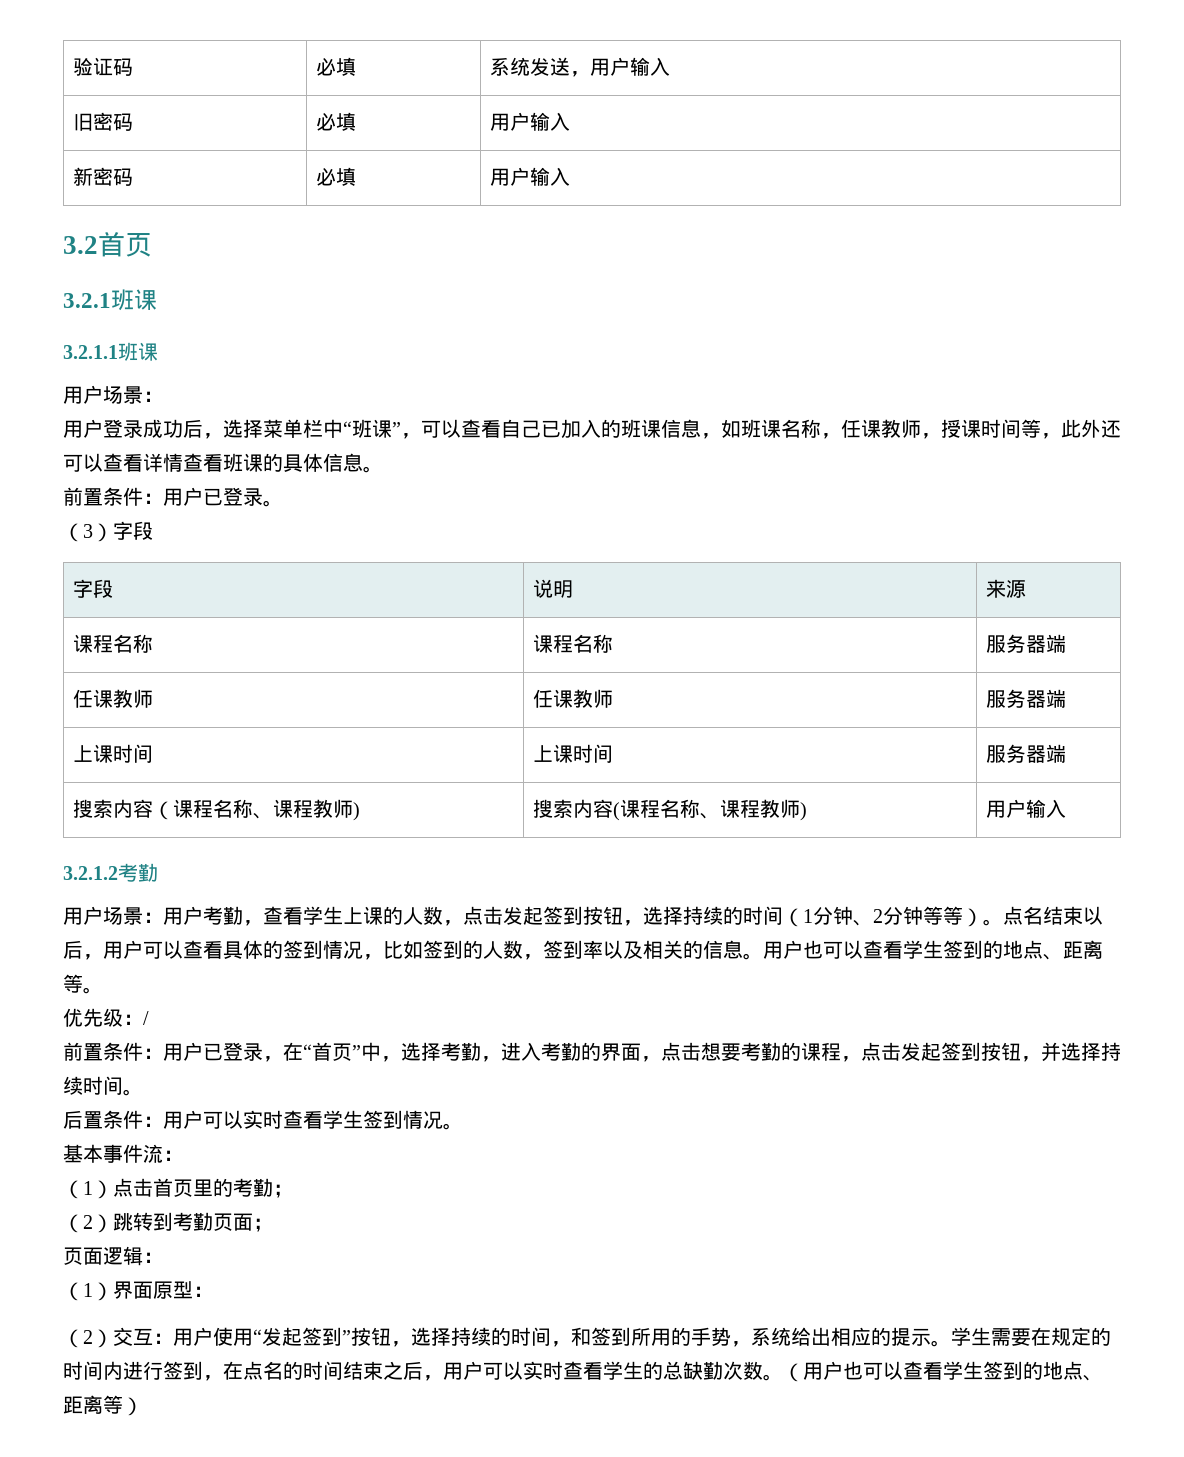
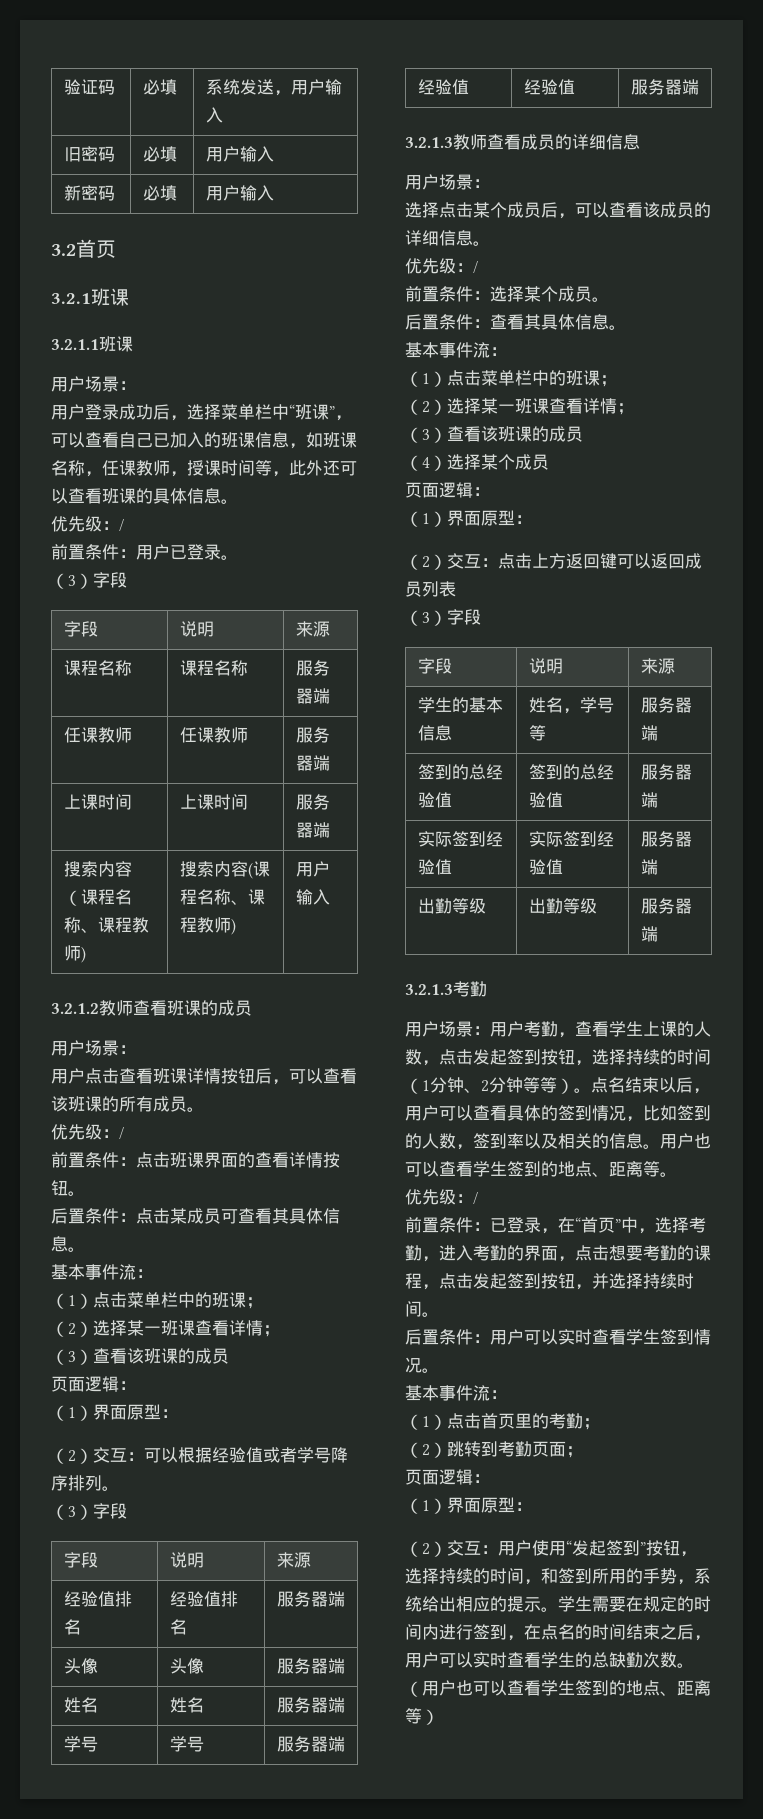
- 用户登录成功后，选择菜单栏中“班课”，可以查看自己已加入的班课信息，如班课名称，任课教师，授课时间等，此外还可以查看详情查看班课的具体信息。
+ 用户登录成功后，选择菜单栏中“班课”，可以查看自己已加入的班课信息，如班课名称，任课教师，授课时间等，此外还可以查看班课的具体信息。
+ 优先级：/
- 3.2.1.2考勤
+ 3.2.1.2教师查看班课的成员
+ 用户场景：
+ 用户点击查看班课详情按钮后，可以查看该班课的所有成员。
+ 优先级：/
+ 前置条件：点击班课界面的查看详情按钮。
+ 后置条件：点击某成员可查看其具体信息。
+ 基本事件流：
+ （1）点击菜单栏中的班课；
+ （2）选择某一班课查看详情；
+ （3）查看该班课的成员
+ 页面逻辑：
+ （1）界面原型：
+ （2）交互：可以根据经验值或者学号降序排列。
+ （3）字段
+ 字段 | 说明 | 来源
+ 经验值排名 | 经验值排名 | 服务器端
+ 头像 | 头像 | 服务器端
+ 姓名 | 姓名 | 服务器端
+ 学号 | 学号 | 服务器端
+ 经验值 | 经验值 | 服务器端
+ 3.2.1.3教师查看成员的详细信息
+ 用户场景：
+ 选择点击某个成员后，可以查看该成员的详细信息。
+ 优先级：/
+ 前置条件：选择某个成员。
+ 后置条件：查看其具体信息。
+ 基本事件流：
+ （1）点击菜单栏中的班课；
+ （2）选择某一班课查看详情；
+ （3）查看该班课的成员
+ （4）选择某个成员
+ 页面逻辑：
+ （1）界面原型：
+ （2）交互：点击上方返回键可以返回成员列表
+ （3）字段
+ 字段 | 说明 | 来源
+ 学生的基本信息 | 姓名，学号等 | 服务器端
+ 签到的总经验值 | 签到的总经验值 | 服务器端
+ 实际签到经验值 | 实际签到经验值 | 服务器端
+ 出勤等级 | 出勤等级 | 服务器端
+ 3.2.1.3考勤
- 前置条件：用户已登录，在“首页”中，选择考勤，进入考勤的界面，点击想要考勤的课程，点击发起签到按钮，并选择持续时间。
+ 前置条件：已登录，在“首页”中，选择考勤，进入考勤的界面，点击想要考勤的课程，点击发起签到按钮，并选择持续时间。

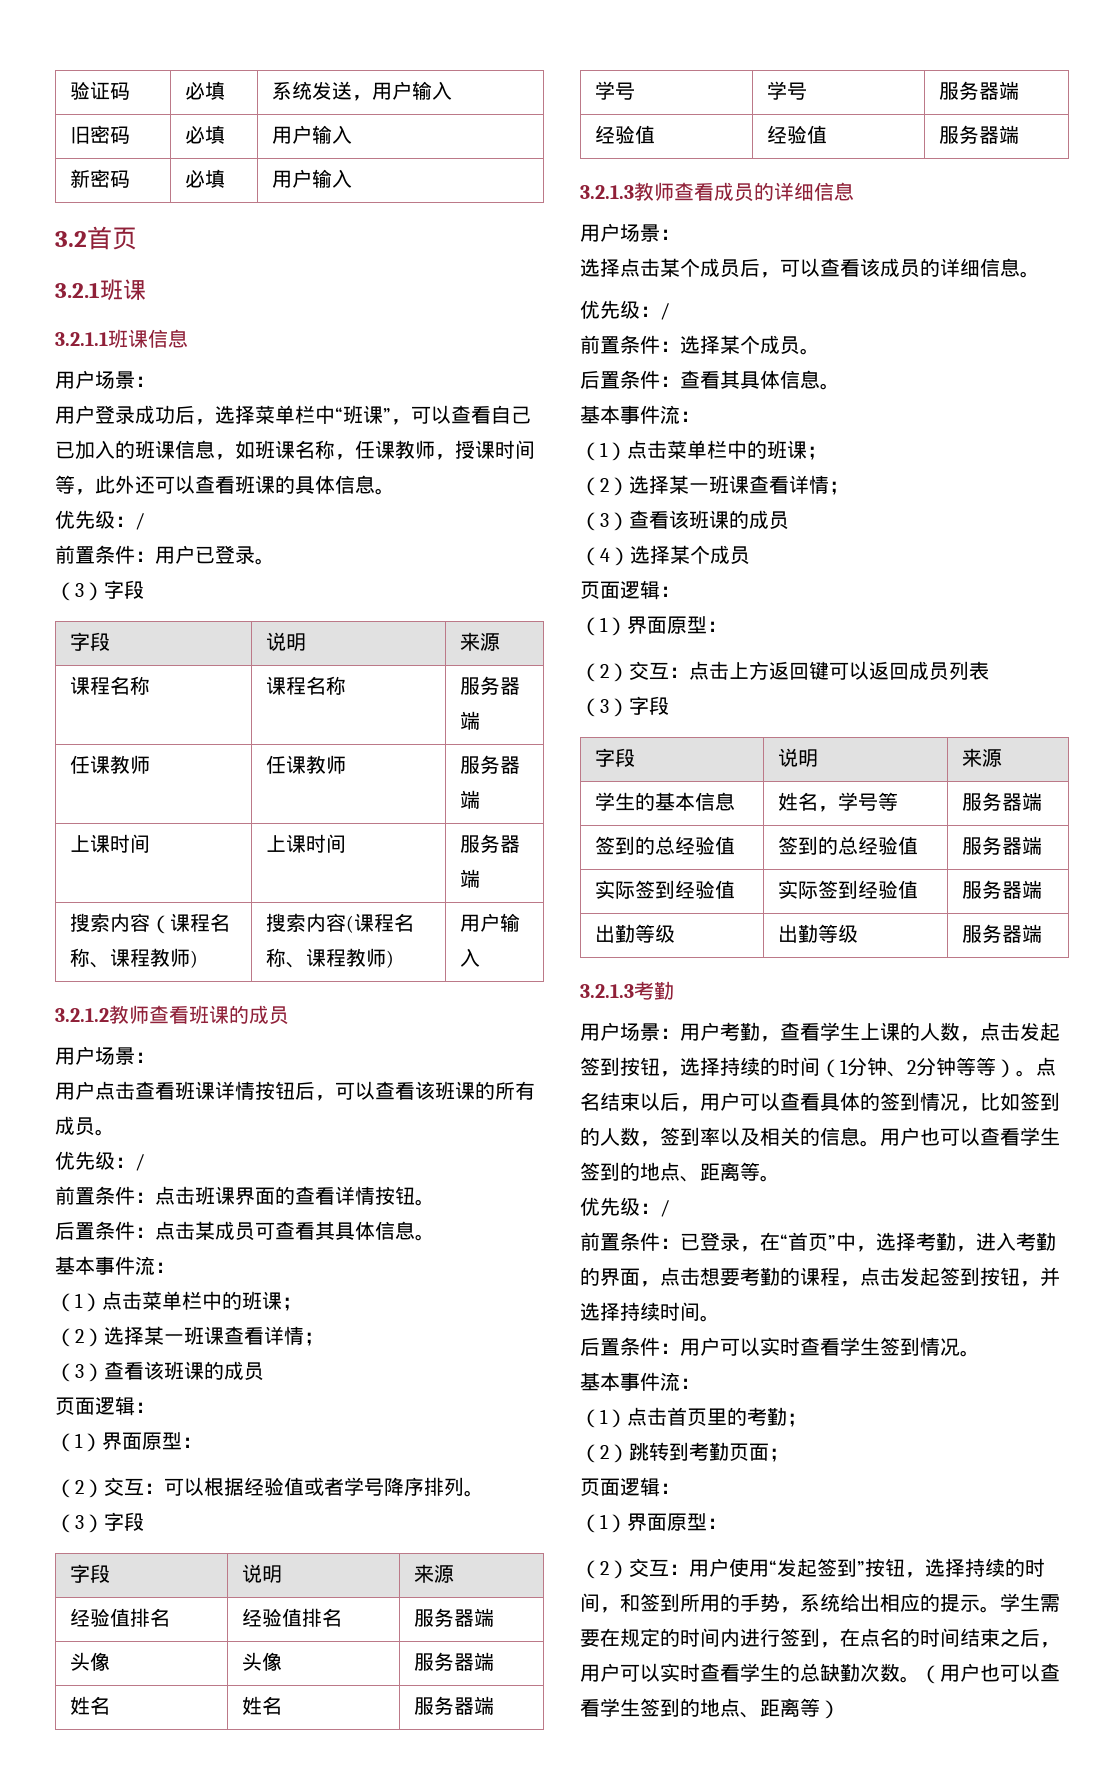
- 3.2.1.1班课
+ 3.2.1.1班课信息

